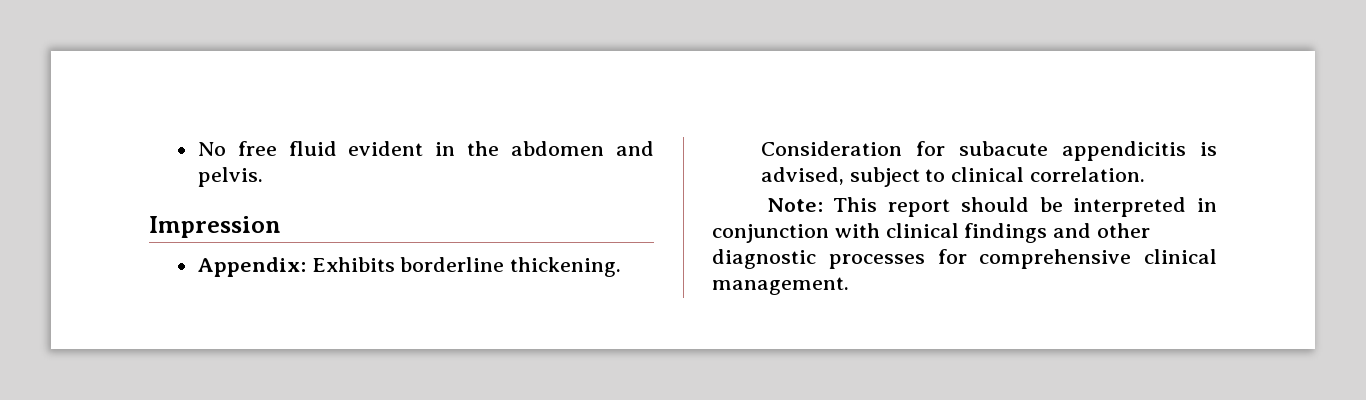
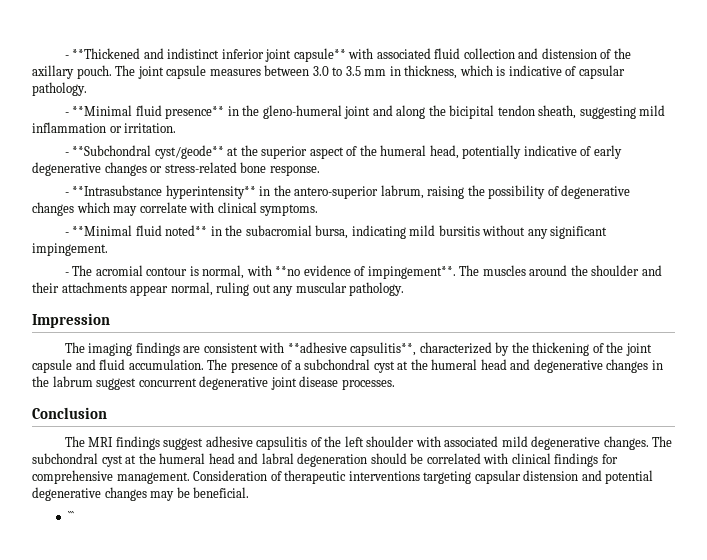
- No free fluid evident in the abdomen and pelvis.
+ - **Thickened and indistinct inferior joint capsule** with associated fluid collection and distension of the axillary pouch. The joint capsule measures between 3.0 to 3.5 mm in thickness, which is indicative of capsular pathology.
+ - **Minimal fluid presence** in the gleno-humeral joint and along the bicipital tendon sheath, suggesting mild inflammation or irritation.
+ - **Subchondral cyst/geode** at the superior aspect of the humeral head, potentially indicative of early degenerative changes or stress-related bone response.
+ - **Intrasubstance hyperintensity** in the antero-superior labrum, raising the possibility of degenerative changes which may correlate with clinical symptoms.
+ - **Minimal fluid noted** in the subacromial bursa, indicating mild bursitis without any significant impingement.
+ - The acromial contour is normal, with **no evidence of impingement**. The muscles around the shoulder and their attachments appear normal, ruling out any muscular pathology.
  Impression
- Appendix: Exhibits borderline thickening. Consideration for subacute appendicitis is advised, subject to clinical correlation.
- Note: This report should be interpreted in conjunction with clinical findings and other diagnostic processes for comprehensive clinical management.
+ The imaging findings are consistent with **adhesive capsulitis**, characterized by the thickening of the joint capsule and fluid accumulation. The presence of a subchondral cyst at the humeral head and degenerative changes in the labrum suggest concurrent degenerative joint disease processes.
+ Conclusion
+ The MRI findings suggest adhesive capsulitis of the left shoulder with associated mild degenerative changes. The subchondral cyst at the humeral head and labral degeneration should be correlated with clinical findings for comprehensive management. Consideration of therapeutic interventions targeting capsular distension and potential degenerative changes may be beneficial.
+ ```

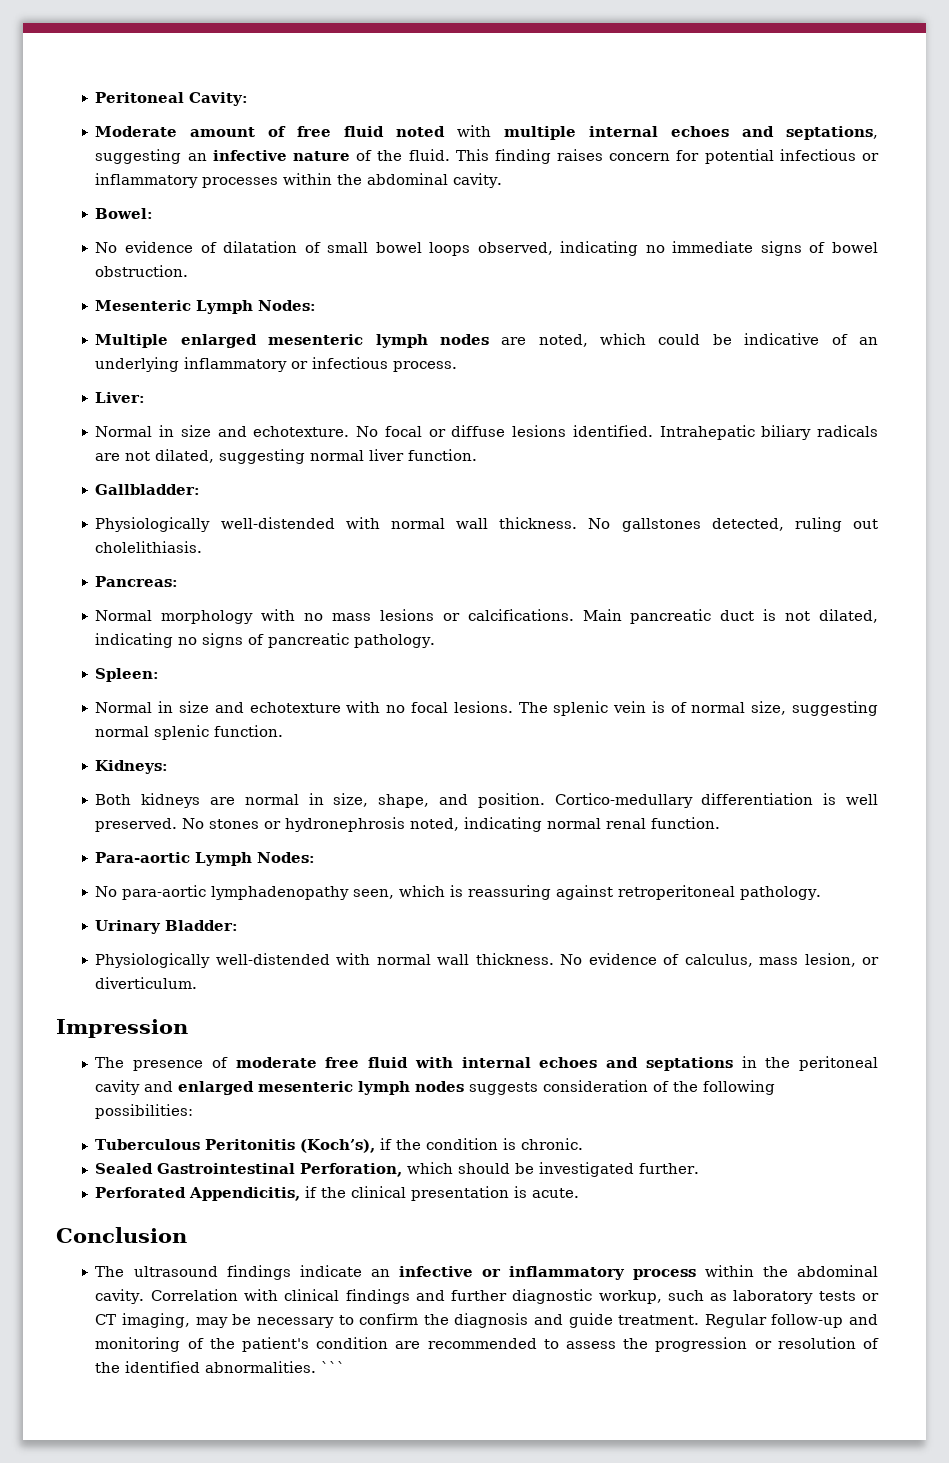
- - **Thickened and indistinct inferior joint capsule** with associated fluid collection and distension of the axillary pouch. The joint capsule measures between 3.0 to 3.5 mm in thickness, which is indicative of capsular pathology.
- - **Minimal fluid presence** in the gleno-humeral joint and along the bicipital tendon sheath, suggesting mild inflammation or irritation.
- - **Subchondral cyst/geode** at the superior aspect of the humeral head, potentially indicative of early degenerative changes or stress-related bone response.
- - **Intrasubstance hyperintensity** in the antero-superior labrum, raising the possibility of degenerative changes which may correlate with clinical symptoms.
- - **Minimal fluid noted** in the subacromial bursa, indicating mild bursitis without any significant impingement.
- - The acromial contour is normal, with **no evidence of impingement**. The muscles around the shoulder and their attachments appear normal, ruling out any muscular pathology.
+ Peritoneal Cavity:
+ Moderate amount of free fluid noted with multiple internal echoes and septations, suggesting an infective nature of the fluid. This finding raises concern for potential infectious or inflammatory processes within the abdominal cavity.
+ Bowel:
+ No evidence of dilatation of small bowel loops observed, indicating no immediate signs of bowel obstruction.
+ Mesenteric Lymph Nodes:
+ Multiple enlarged mesenteric lymph nodes are noted, which could be indicative of an underlying inflammatory or infectious process.
+ Liver:
+ Normal in size and echotexture. No focal or diffuse lesions identified. Intrahepatic biliary radicals are not dilated, suggesting normal liver function.
+ Gallbladder:
+ Physiologically well-distended with normal wall thickness. No gallstones detected, ruling out cholelithiasis.
+ Pancreas:
+ Normal morphology with no mass lesions or calcifications. Main pancreatic duct is not dilated, indicating no signs of pancreatic pathology.
+ Spleen:
+ Normal in size and echotexture with no focal lesions. The splenic vein is of normal size, suggesting normal splenic function.
+ Kidneys:
+ Both kidneys are normal in size, shape, and position. Cortico-medullary differentiation is well preserved. No stones or hydronephrosis noted, indicating normal renal function.
+ Para-aortic Lymph Nodes:
+ No para-aortic lymphadenopathy seen, which is reassuring against retroperitoneal pathology.
+ Urinary Bladder:
+ Physiologically well-distended with normal wall thickness. No evidence of calculus, mass lesion, or diverticulum.
  Impression
- The imaging findings are consistent with **adhesive capsulitis**, characterized by the thickening of the joint capsule and fluid accumulation. The presence of a subchondral cyst at the humeral head and degenerative changes in the labrum suggest concurrent degenerative joint disease processes.
+ The presence of moderate free fluid with internal echoes and septations in the peritoneal cavity and enlarged mesenteric lymph nodes suggests consideration of the following possibilities:
+ Tuberculous Peritonitis (Koch’s), if the condition is chronic.
+ Sealed Gastrointestinal Perforation, which should be investigated further.
+ Perforated Appendicitis, if the clinical presentation is acute.
  Conclusion
- The MRI findings suggest adhesive capsulitis of the left shoulder with associated mild degenerative changes. The subchondral cyst at the humeral head and labral degeneration should be correlated with clinical findings for comprehensive management. Consideration of therapeutic interventions targeting capsular distension and potential degenerative changes may be beneficial.
- ```
+ The ultrasound findings indicate an infective or inflammatory process within the abdominal cavity. Correlation with clinical findings and further diagnostic workup, such as laboratory tests or CT imaging, may be necessary to confirm the diagnosis and guide treatment. Regular follow-up and monitoring of the patient's condition are recommended to assess the progression or resolution of the identified abnormalities. ```

